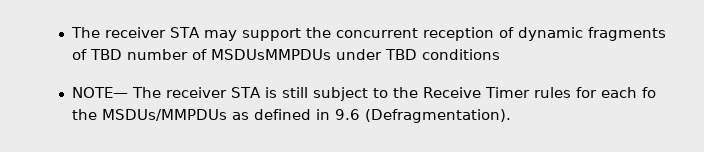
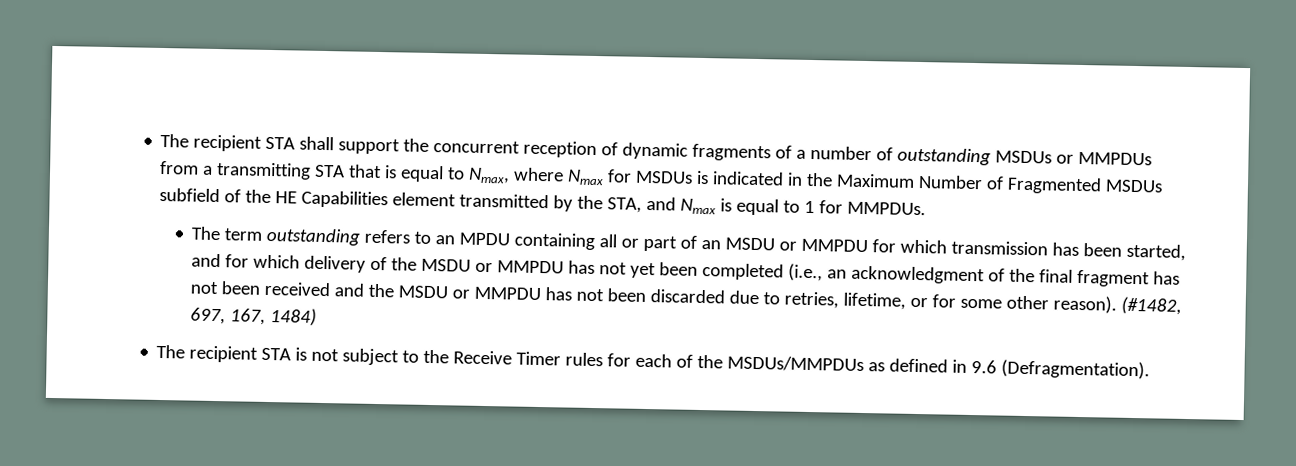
- The receiver STA may support the concurrent reception of dynamic fragments of TBD number of MSDUsMMPDUs under TBD conditions
- NOTE— The receiver STA is still subject to the Receive Timer rules for each fo the MSDUs/MMPDUs as defined in 9.6 (Defragmentation).
+ The recipient STA shall support the concurrent reception of dynamic fragments of a number of outstanding MSDUs or MMPDUs from a transmitting STA that is equal to Nmax, where Nmax for MSDUs is indicated in the Maximum Number of Fragmented MSDUs subfield of the HE Capabilities element transmitted by the STA, and Nmax is equal to 1 for MMPDUs.
+ The term outstanding refers to an MPDU containing all or part of an MSDU or MMPDU for which transmission has been started, and for which delivery of the MSDU or MMPDU has not yet been completed (i.e., an acknowledgment of the final fragment has not been received and the MSDU or MMPDU has not been discarded due to retries, lifetime, or for some other reason). (#1482, 697, 167, 1484)
+ The recipient STA is not subject to the Receive Timer rules for each of the MSDUs/MMPDUs as defined in 9.6 (Defragmentation).

